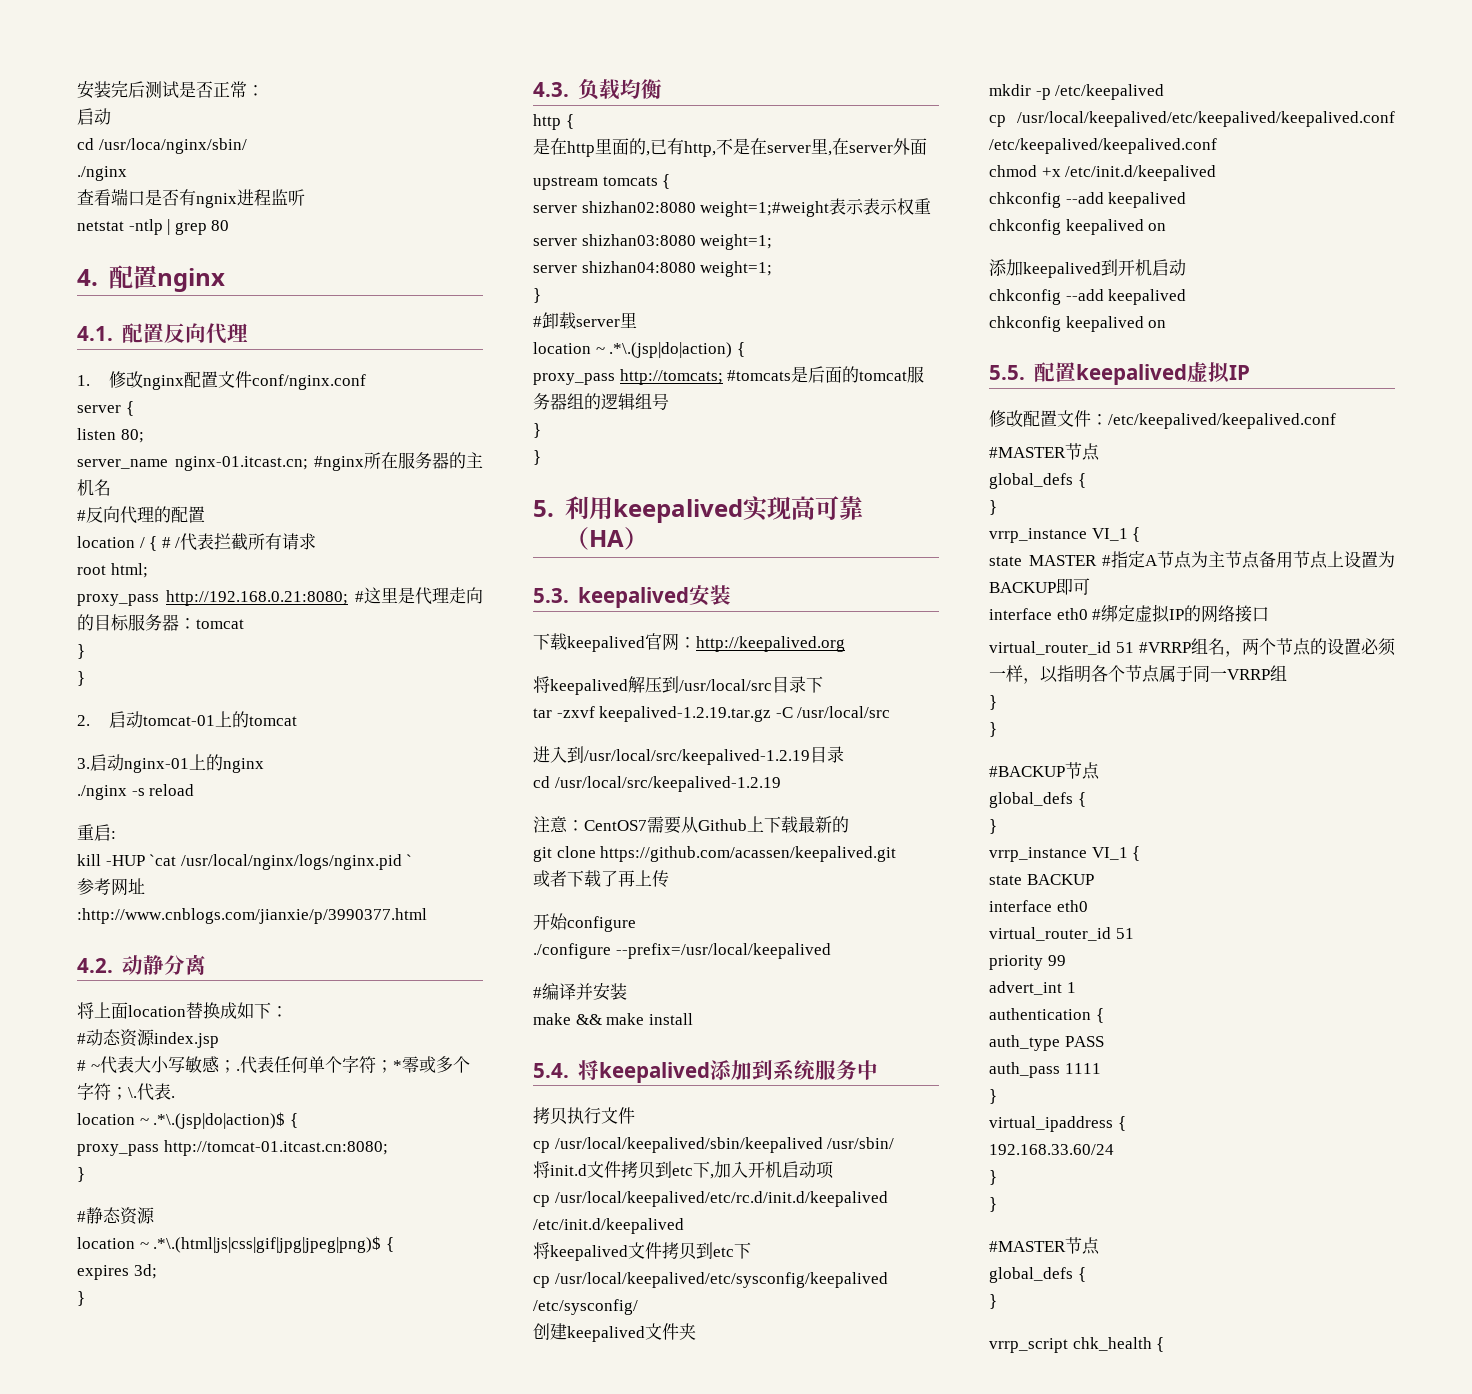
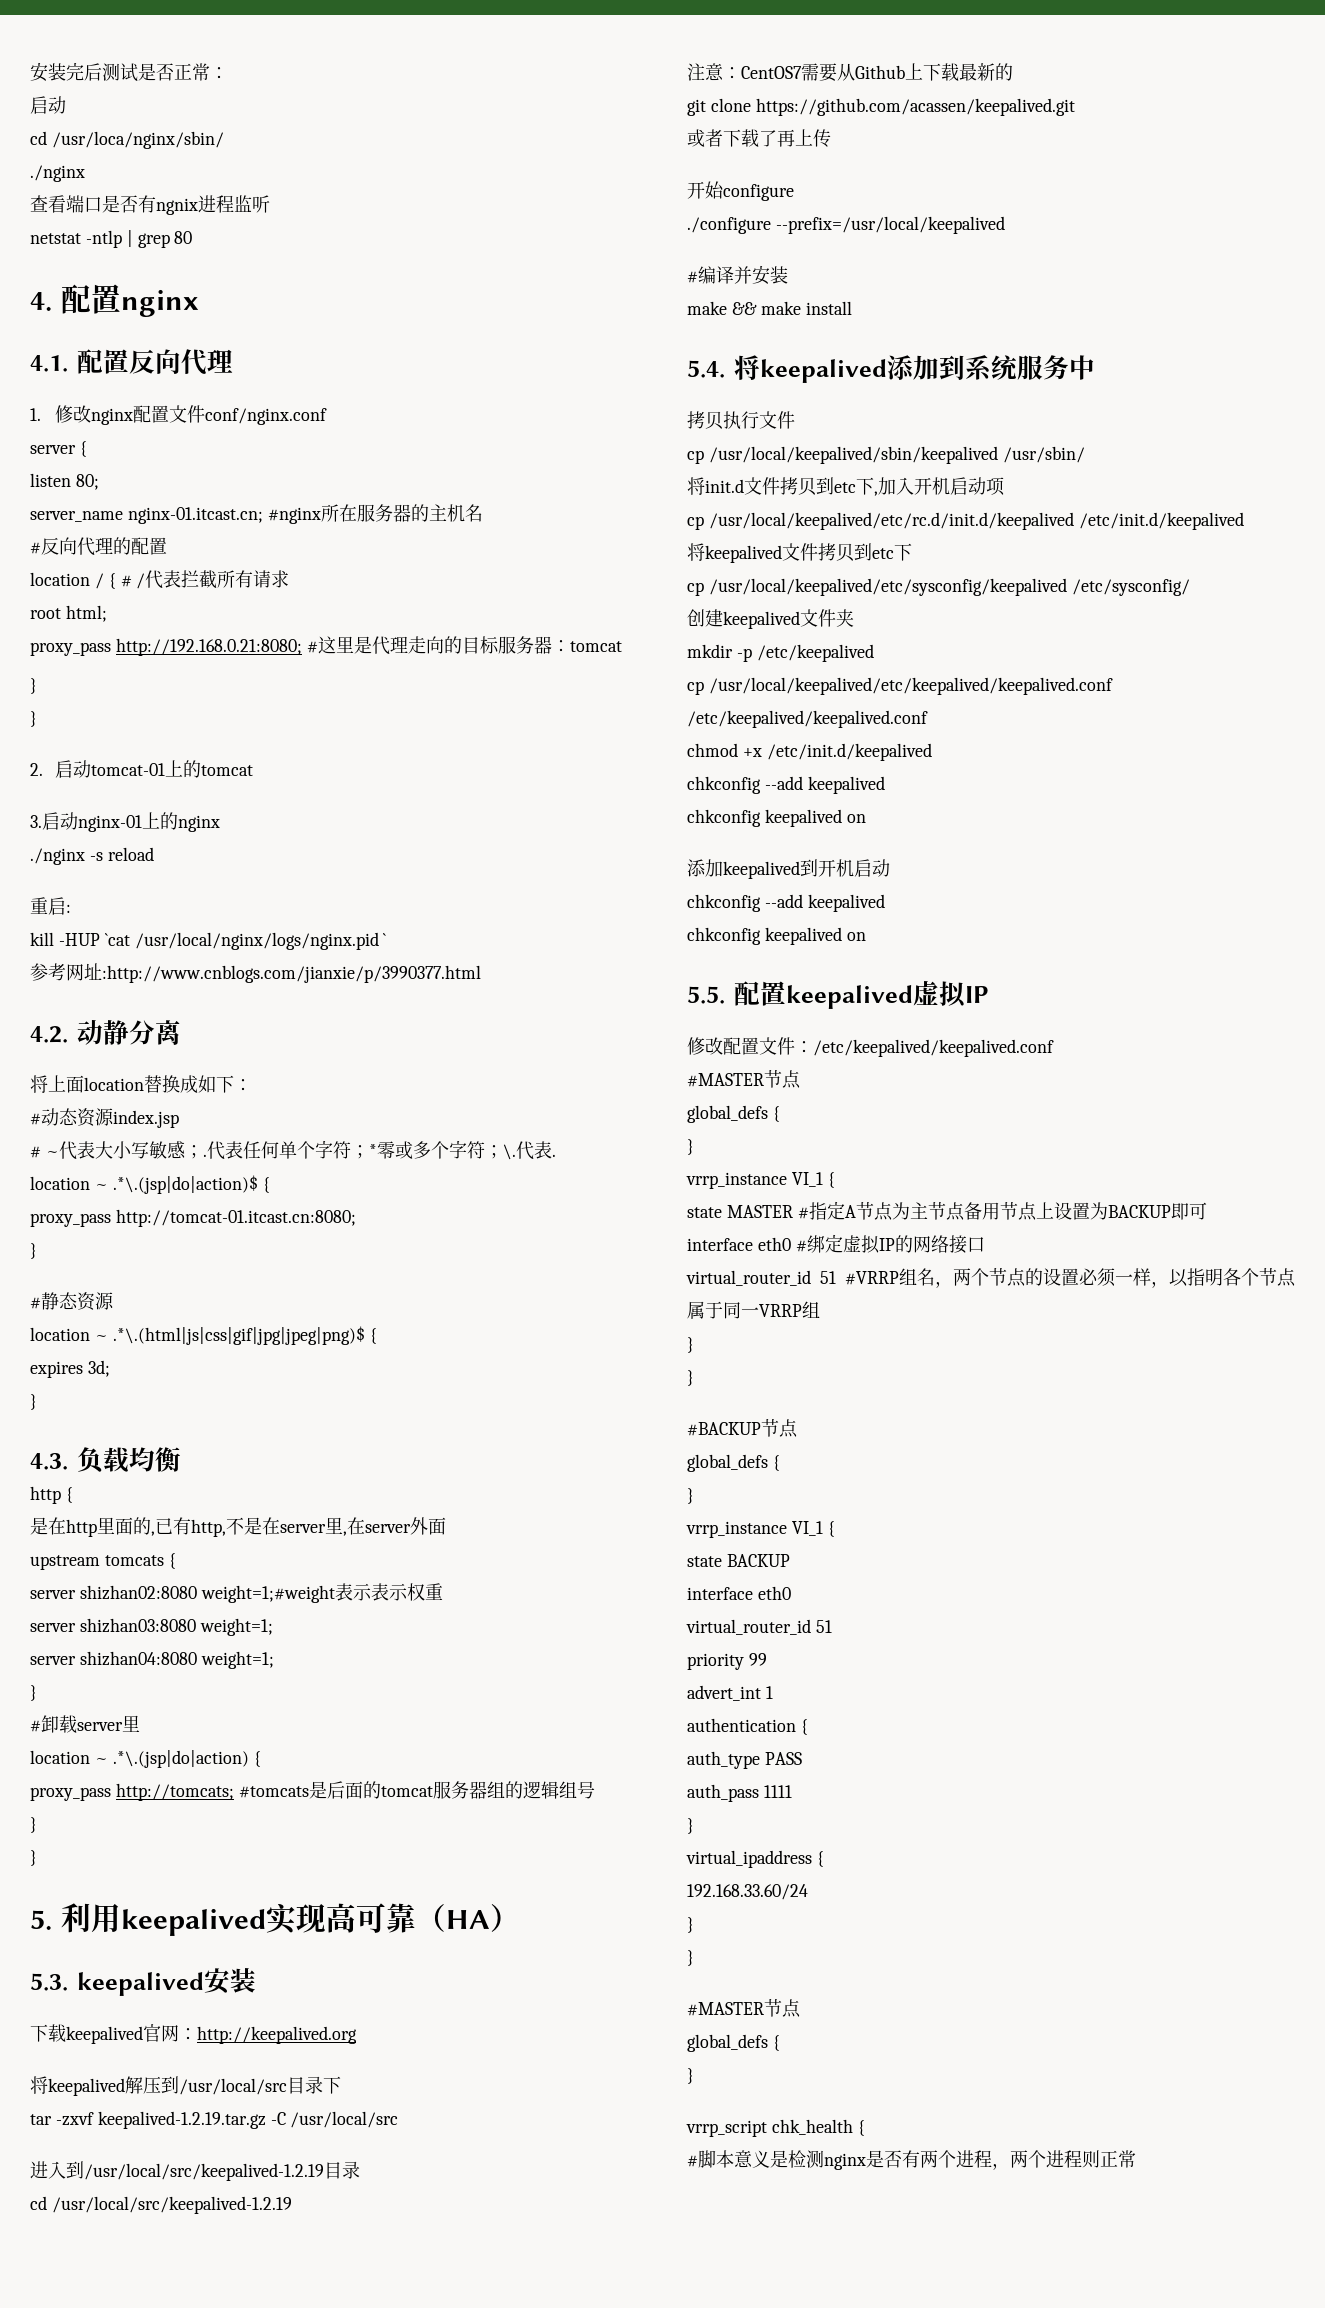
+ #脚本意义是检测nginx是否有两个进程，两个进程则正常

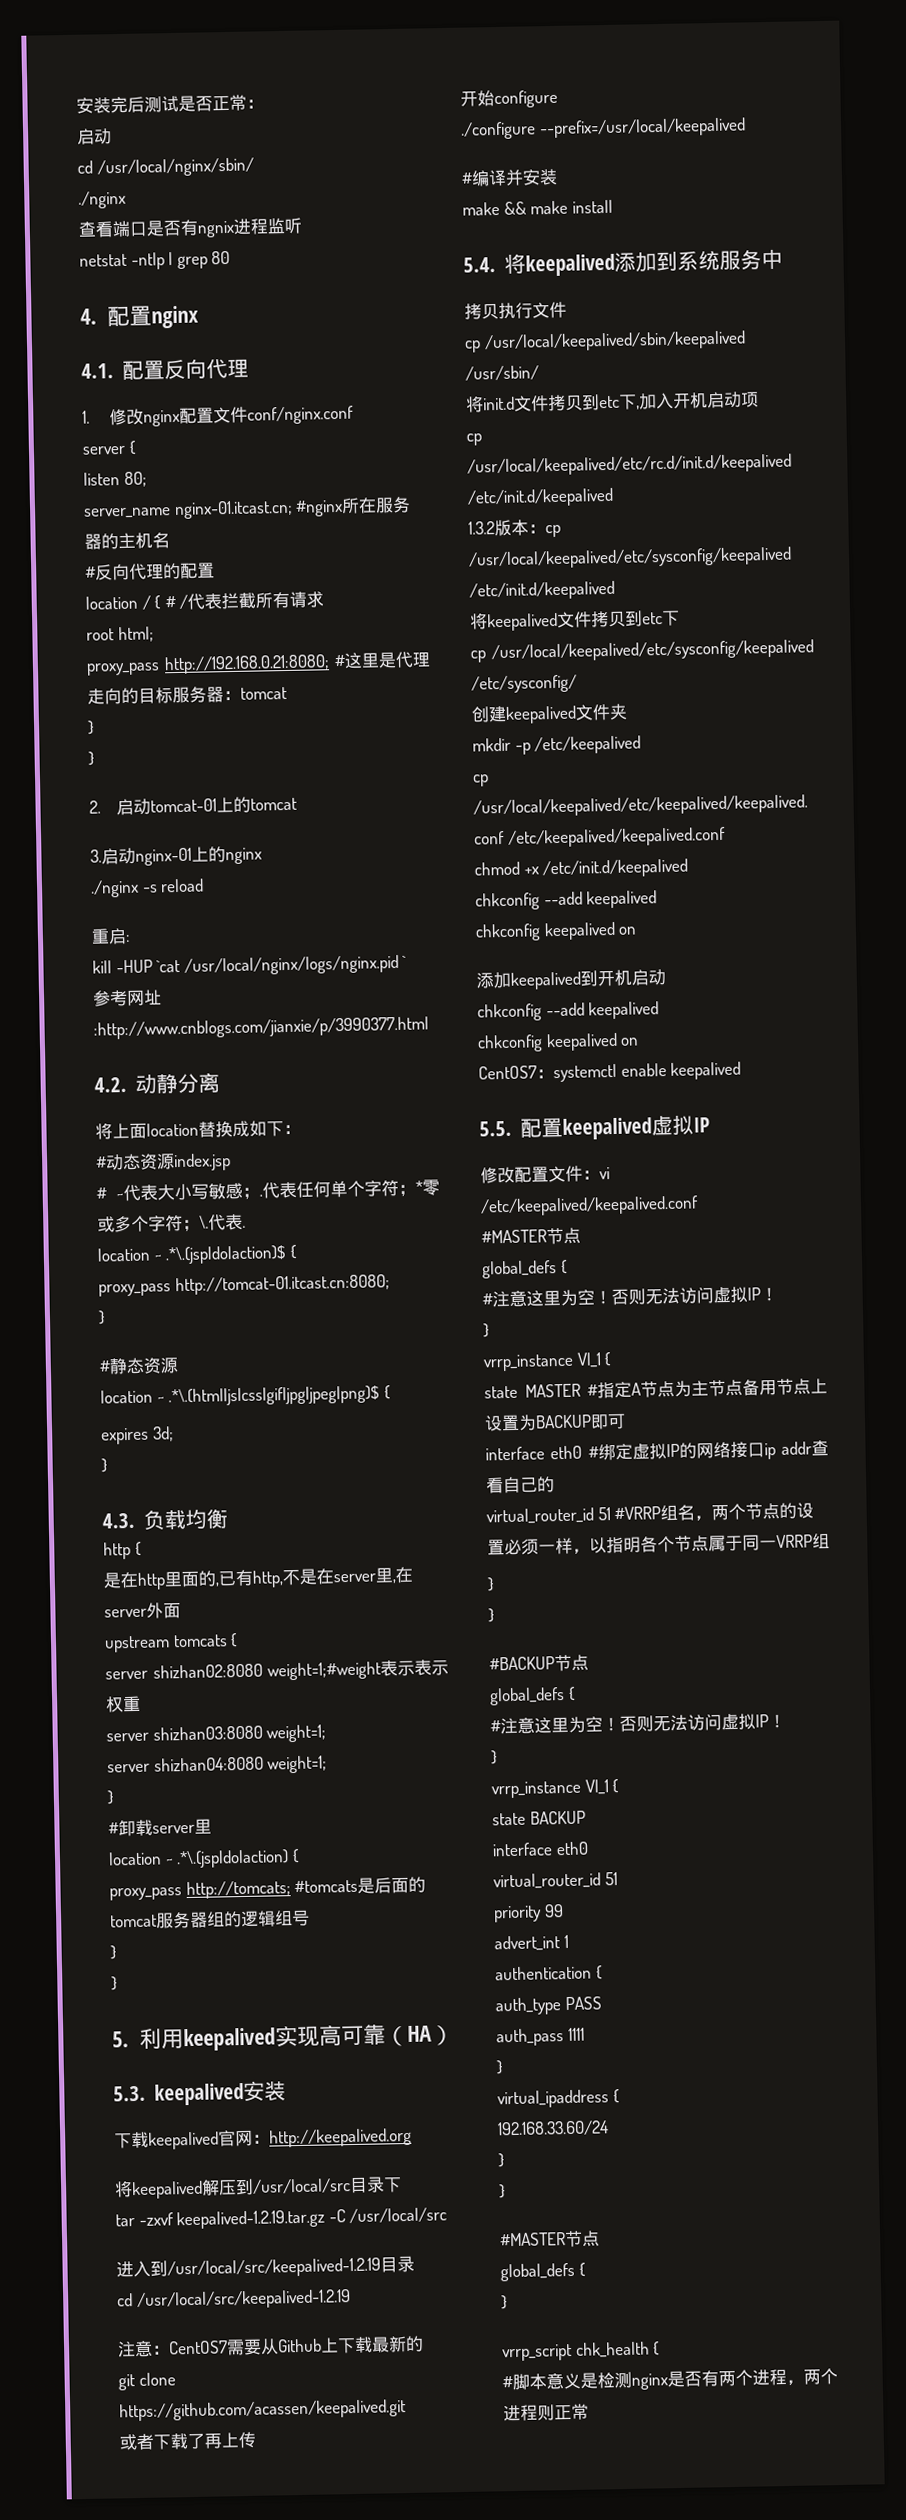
- cd /usr/loca/nginx/sbin/
+ cd /usr/local/nginx/sbin/
+ 1.3.2版本：cp /usr/local/keepalived/etc/sysconfig/keepalived /etc/init.d/keepalived
+ CentOS7：systemctl enable keepalived
- 修改配置文件：/etc/keepalived/keepalived.conf
+ 修改配置文件：vi /etc/keepalived/keepalived.conf
  #MASTER节点
  global_defs {
+ #注意这里为空！否则无法访问虚拟IP！
- interface eth0 #绑定虚拟IP的网络接口
+ interface eth0 #绑定虚拟IP的网络接口ip addr查看自己的
  #BACKUP节点
  global_defs {
+ #注意这里为空！否则无法访问虚拟IP！

